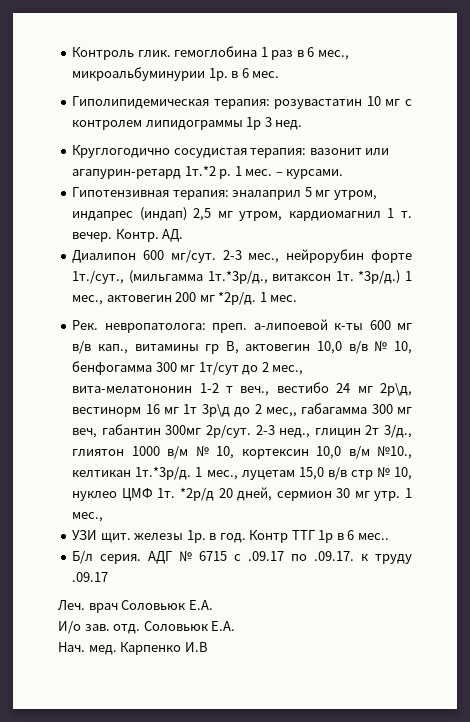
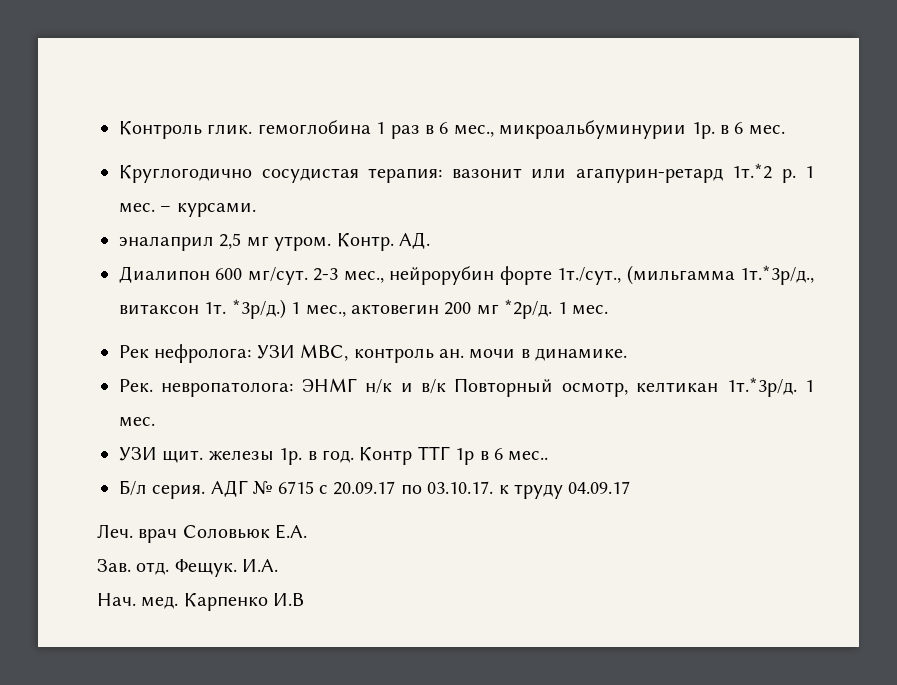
- Гиполипидемическая терапия: розувастатин 10 мг с контролем липидограммы 1р 3 нед.
- Гипотензивная терапия: эналаприл 5 мг утром, индапрес (индап) 2,5 мг утром, кардиомагнил 1 т. вечер.
+ эналаприл 2,5 мг утром.
- Рек. невропатолога: преп. а-липоевой к-ты 600 мг в/в кап., витамины гр В, актовегин 10,0 в/в № 10, бенфогамма 300 мг 1т/сут до 2 мес., вита-мелатононин 1-2 т веч., вестибо 24 мг 2р\д, вестинорм 16 мг 1т 3р\д до 2 мес,, габагамма 300 мг веч, габантин 300мг 2р/сут. 2-3 нед., глицин 2т 3/д., глиятон 1000 в/м № 10, кортексин 10,0 в/м №10., келтикан 1т.*3р/д. 1 мес., луцетам 15,0 в/в стр № 10, нуклео ЦМФ 1т. *2р/д 20 дней, сермион 30 мг утр. 1 мес.,
+ Рек нефролога: УЗИ МВС, контроль ан. мочи в динамике.
+ Рек. невропатолога: ЭНМГ н/к и в/к Повторный осмотр, келтикан 1т.*3р/д. 1 мес.
- АДГ № 6715 с .09.17 по .09.17. к труду .09.17
+ АДГ № 6715 с 20.09.17 по 03.10.17. к труду 04.09.17
- И/о зав. отд. Соловьюк Е.А.
+ Зав. отд. Фещук. И.А.

